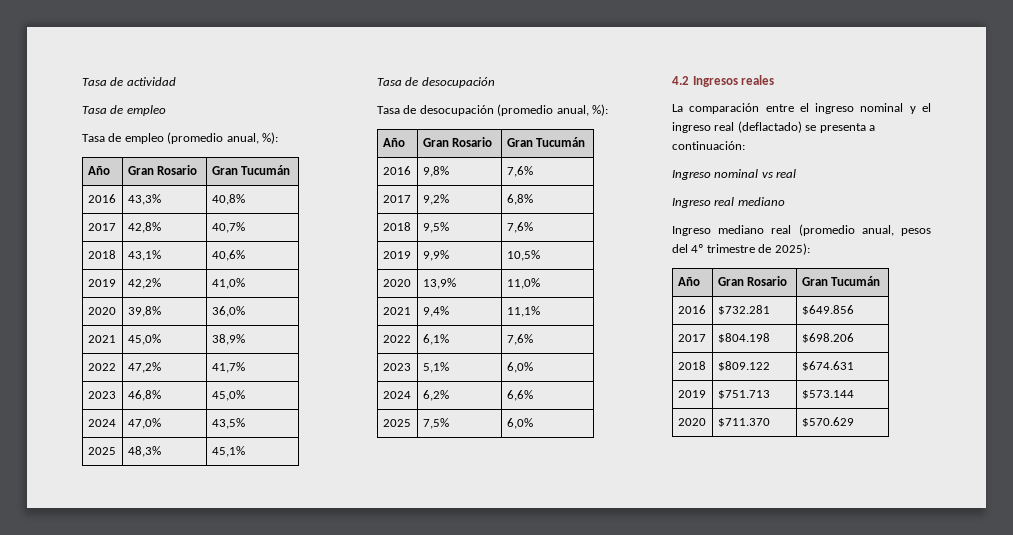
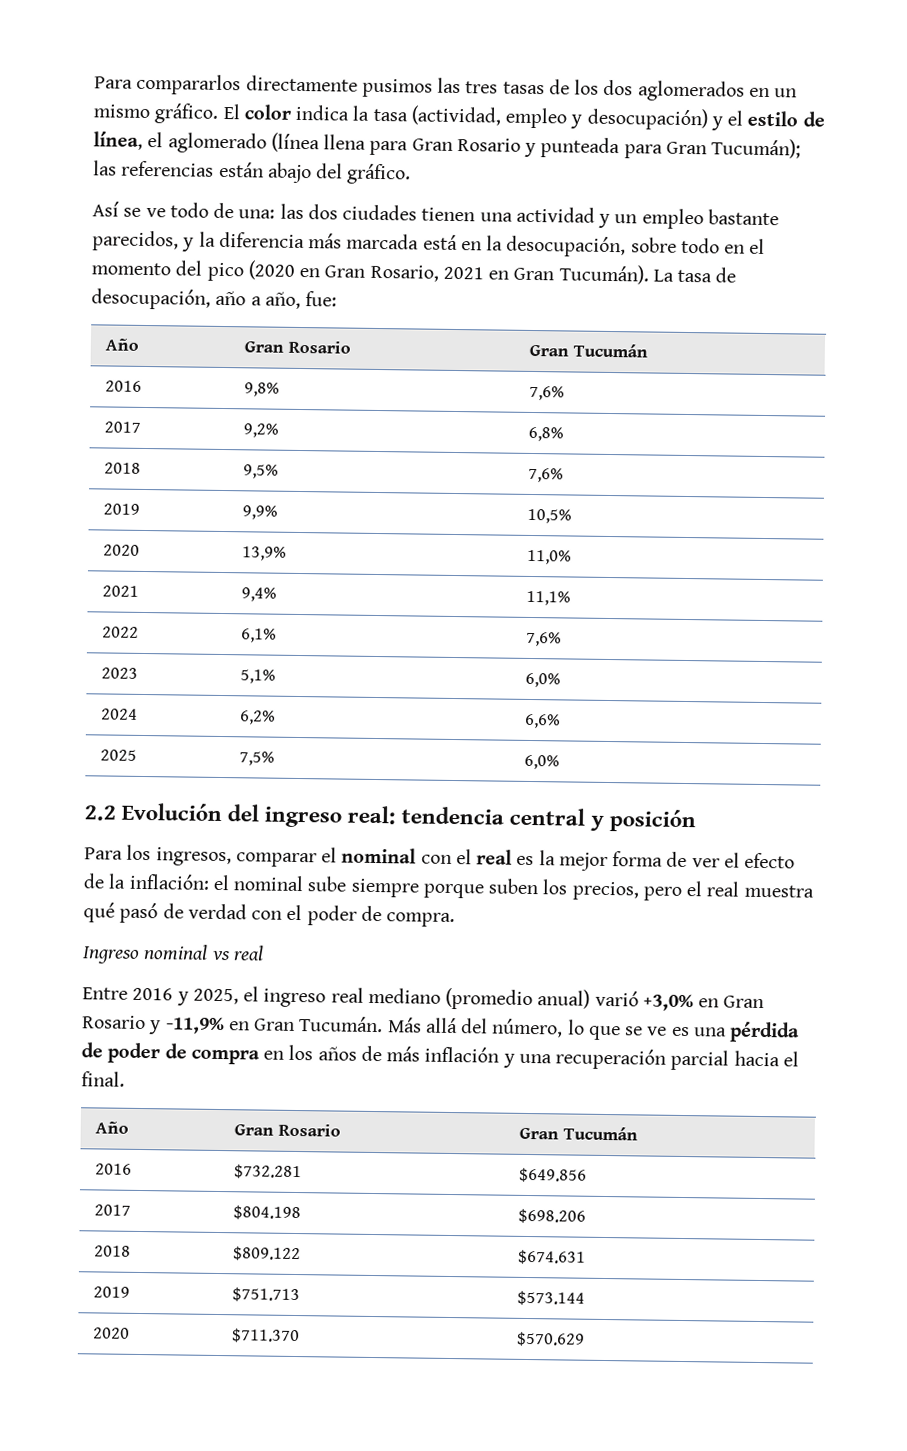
- Tasa de actividad
- Tasa de empleo
- Tasa de empleo (promedio anual, %):
- Año | Gran Rosario | Gran Tucumán
- 2016 | 43,3% | 40,8%
- 2017 | 42,8% | 40,7%
- 2018 | 43,1% | 40,6%
- 2019 | 42,2% | 41,0%
- 2020 | 39,8% | 36,0%
- 2021 | 45,0% | 38,9%
- 2022 | 47,2% | 41,7%
- 2023 | 46,8% | 45,0%
- 2024 | 47,0% | 43,5%
- 2025 | 48,3% | 45,1%
- Tasa de desocupación
- Tasa de desocupación (promedio anual, %):
+ Para compararlos directamente pusimos las tres tasas de los dos aglomerados en un mismo gráfico. El color indica la tasa (actividad, empleo y desocupación) y el estilo de línea, el aglomerado (línea llena para Gran Rosario y punteada para Gran Tucumán); las referencias están abajo del gráfico.
+ Así se ve todo de una: las dos ciudades tienen una actividad y un empleo bastante parecidos, y la diferencia más marcada está en la desocupación, sobre todo en el momento del pico (2020 en Gran Rosario, 2021 en Gran Tucumán). La tasa de desocupación, año a año, fue:
- 4.2 Ingresos reales
- La comparación entre el ingreso nominal y el ingreso real (deflactado) se presenta a continuación:
+ 2.2 Evolución del ingreso real: tendencia central y posición
+ Para los ingresos, comparar el nominal con el real es la mejor forma de ver el efecto de la inflación: el nominal sube siempre porque suben los precios, pero el real muestra qué pasó de verdad con el poder de compra.
  Ingreso nominal vs real
- Ingreso real mediano
- Ingreso mediano real (promedio anual, pesos del 4º trimestre de 2025):
+ Entre 2016 y 2025, el ingreso real mediano (promedio anual) varió +3,0% en Gran Rosario y -11,9% en Gran Tucumán. Más allá del número, lo que se ve es una pérdida de poder de compra en los años de más inflación y una recuperación parcial hacia el final.

